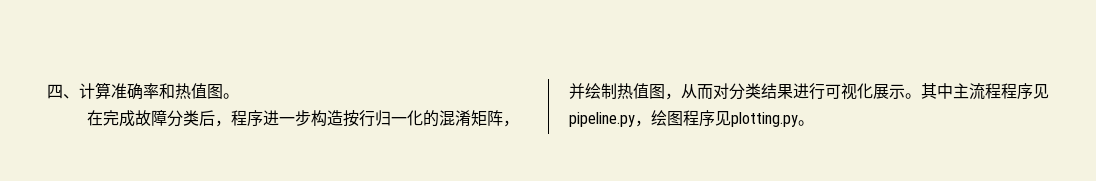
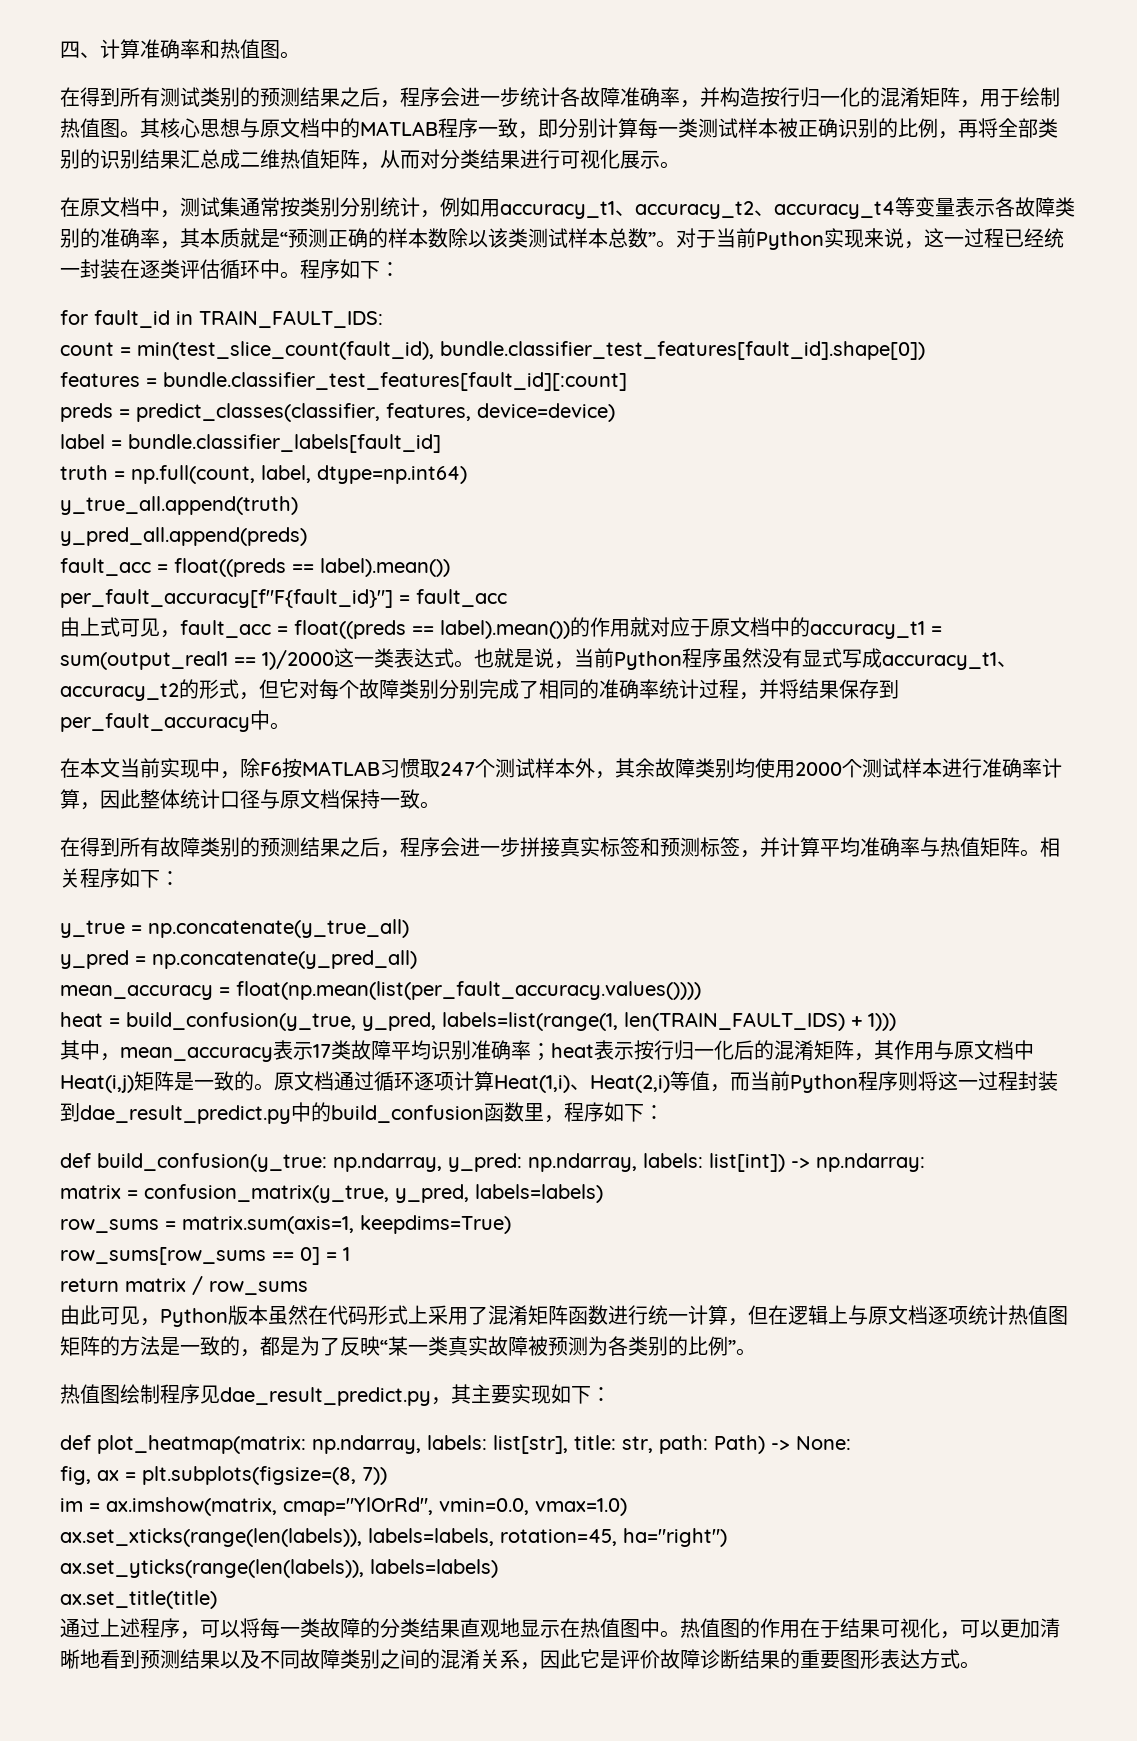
- 在完成故障分类后，程序进一步构造按行归一化的混淆矩阵，并绘制热值图，从而对分类结果进行可视化展示。其中主流程程序见pipeline.py，绘图程序见plotting.py。
+ 在得到所有测试类别的预测结果之后，程序会进一步统计各故障准确率，并构造按行归一化的混淆矩阵，用于绘制热值图。其核心思想与原文档中的MATLAB程序一致，即分别计算每一类测试样本被正确识别的比例，再将全部类别的识别结果汇总成二维热值矩阵，从而对分类结果进行可视化展示。
+ 在原文档中，测试集通常按类别分别统计，例如用accuracy_t1、accuracy_t2、accuracy_t4等变量表示各故障类别的准确率，其本质就是“预测正确的样本数除以该类测试样本总数”。对于当前Python实现来说，这一过程已经统一封装在逐类评估循环中。程序如下：
+ for fault_id in TRAIN_FAULT_IDS:
+ count = min(test_slice_count(fault_id), bundle.classifier_test_features[fault_id].shape[0])
+ features = bundle.classifier_test_features[fault_id][:count]
+ preds = predict_classes(classifier, features, device=device)
+ label = bundle.classifier_labels[fault_id]
+ truth = np.full(count, label, dtype=np.int64)
+ y_true_all.append(truth)
+ y_pred_all.append(preds)
+ fault_acc = float((preds == label).mean())
+ per_fault_accuracy[f"F{fault_id}"] = fault_acc
+ 由上式可见，fault_acc = float((preds == label).mean())的作用就对应于原文档中的accuracy_t1 = sum(output_real1 == 1)/2000这一类表达式。也就是说，当前Python程序虽然没有显式写成accuracy_t1、accuracy_t2的形式，但它对每个故障类别分别完成了相同的准确率统计过程，并将结果保存到per_fault_accuracy中。
+ 在本文当前实现中，除F6按MATLAB习惯取247个测试样本外，其余故障类别均使用2000个测试样本进行准确率计算，因此整体统计口径与原文档保持一致。
+ 在得到所有故障类别的预测结果之后，程序会进一步拼接真实标签和预测标签，并计算平均准确率与热值矩阵。相关程序如下：
+ y_true = np.concatenate(y_true_all)
+ y_pred = np.concatenate(y_pred_all)
+ mean_accuracy = float(np.mean(list(per_fault_accuracy.values())))
+ heat = build_confusion(y_true, y_pred, labels=list(range(1, len(TRAIN_FAULT_IDS) + 1)))
+ 其中，mean_accuracy表示17类故障平均识别准确率；heat表示按行归一化后的混淆矩阵，其作用与原文档中Heat(i,j)矩阵是一致的。原文档通过循环逐项计算Heat(1,i)、Heat(2,i)等值，而当前Python程序则将这一过程封装到dae_result_predict.py中的build_confusion函数里，程序如下：
+ def build_confusion(y_true: np.ndarray, y_pred: np.ndarray, labels: list[int]) -> np.ndarray:
+ matrix = confusion_matrix(y_true, y_pred, labels=labels)
+ row_sums = matrix.sum(axis=1, keepdims=True)
+ row_sums[row_sums == 0] = 1
+ return matrix / row_sums
+ 由此可见，Python版本虽然在代码形式上采用了混淆矩阵函数进行统一计算，但在逻辑上与原文档逐项统计热值图矩阵的方法是一致的，都是为了反映“某一类真实故障被预测为各类别的比例”。
+ 热值图绘制程序见dae_result_predict.py，其主要实现如下：
+ def plot_heatmap(matrix: np.ndarray, labels: list[str], title: str, path: Path) -> None:
+ fig, ax = plt.subplots(figsize=(8, 7))
+ im = ax.imshow(matrix, cmap="YlOrRd", vmin=0.0, vmax=1.0)
+ ax.set_xticks(range(len(labels)), labels=labels, rotation=45, ha="right")
+ ax.set_yticks(range(len(labels)), labels=labels)
+ ax.set_title(title)
+ 通过上述程序，可以将每一类故障的分类结果直观地显示在热值图中。热值图的作用在于结果可视化，可以更加清晰地看到预测结果以及不同故障类别之间的混淆关系，因此它是评价故障诊断结果的重要图形表达方式。

